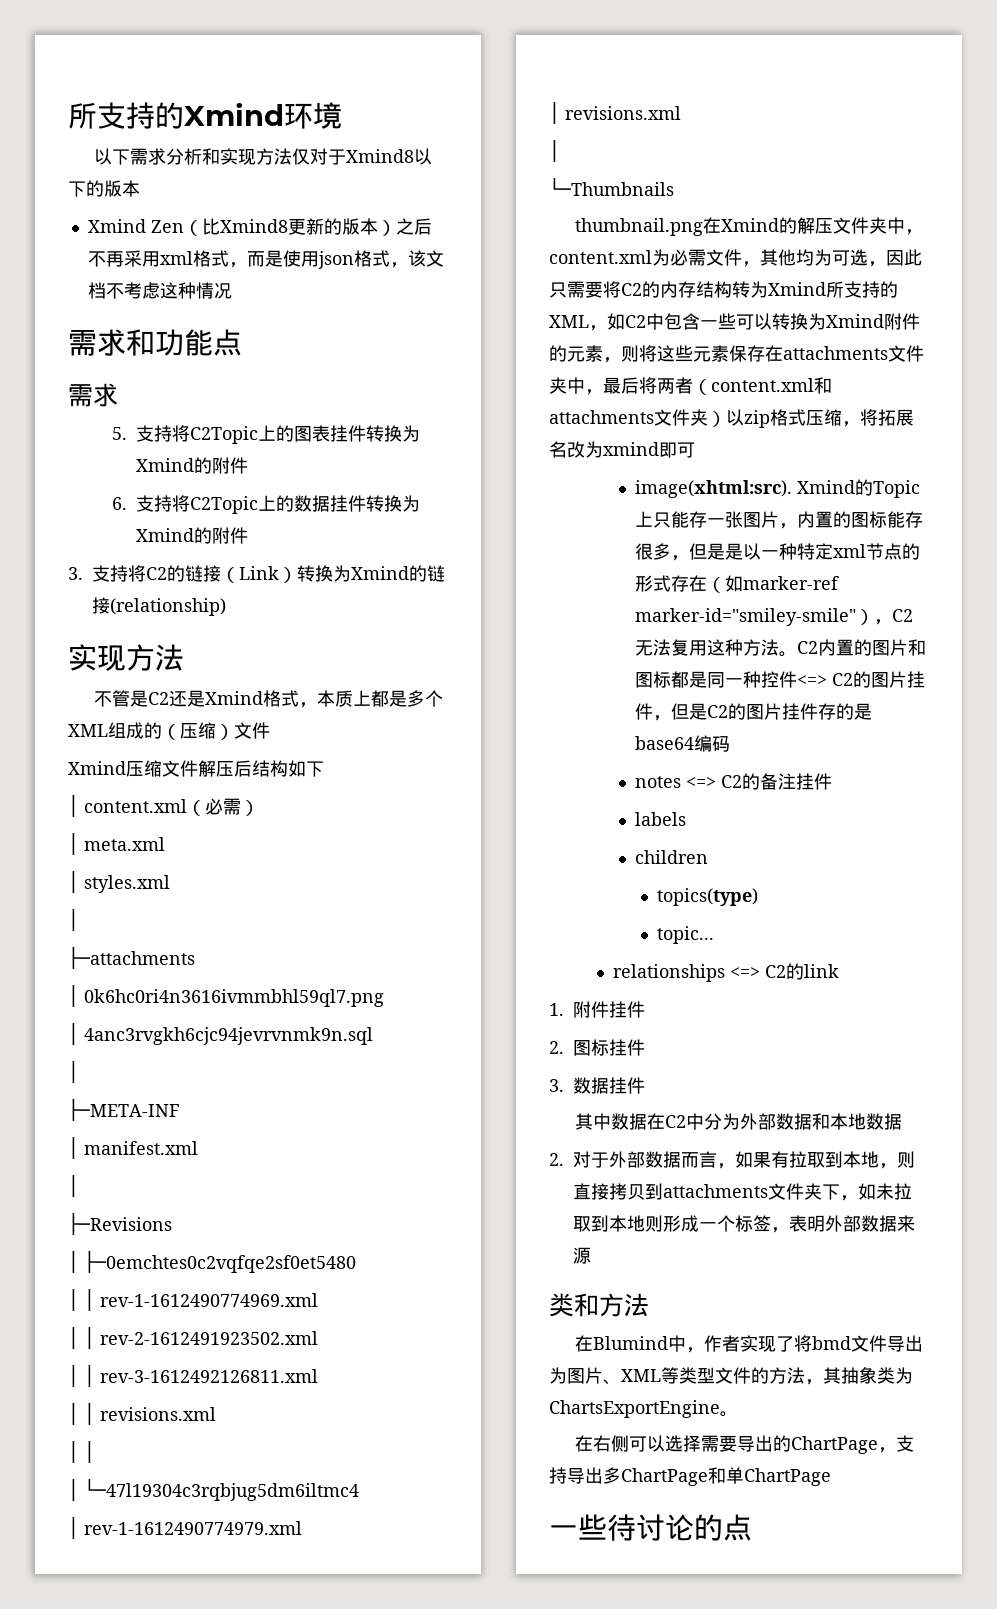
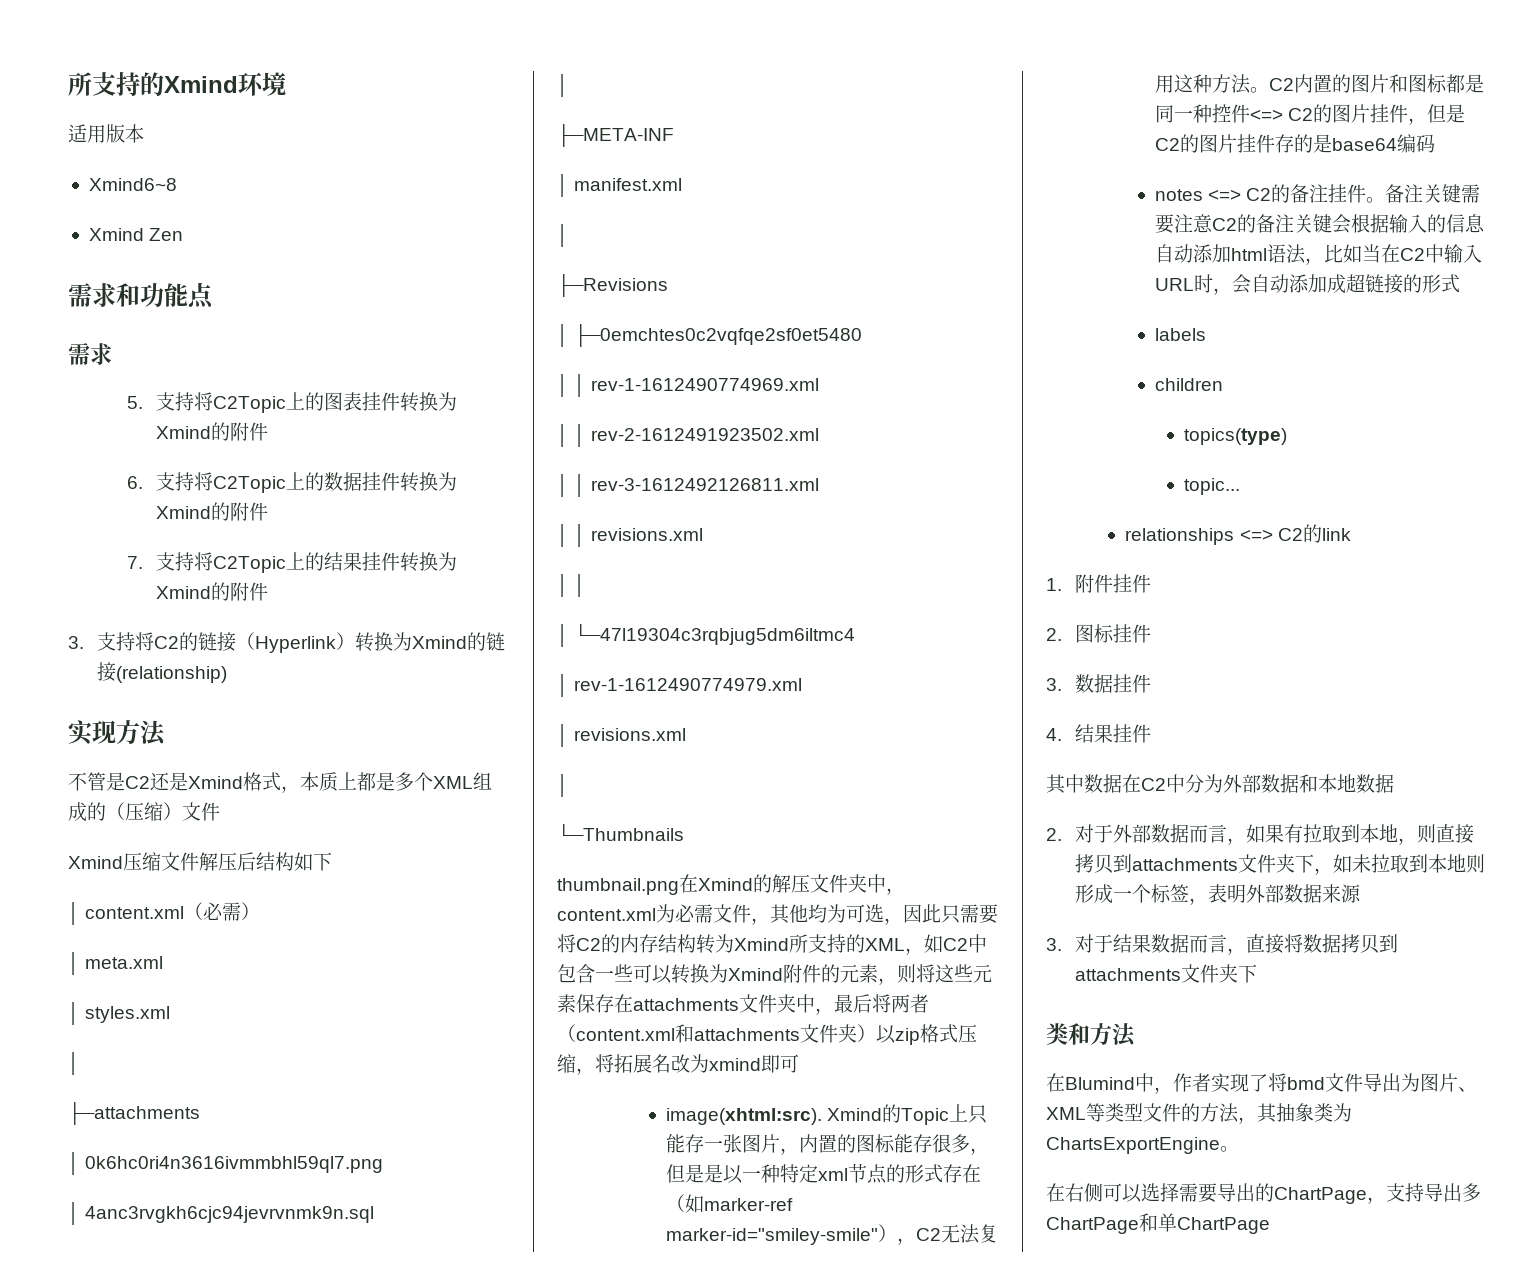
- 以下需求分析和实现方法仅对于Xmind8以下的版本
+ 适用版本
+ Xmind6~8
- Xmind Zen（比Xmind8更新的版本）之后不再采用xml格式，而是使用json格式，该文档不考虑这种情况
+ Xmind Zen
+ 7.支持将C2Topic上的结果挂件转换为Xmind的附件
- 3.支持将C2的链接（Link）转换为Xmind的链接(relationship)
+ 3.支持将C2的链接（Hyperlink）转换为Xmind的链接(relationship)
- notes <=> C2的备注挂件
+ notes <=> C2的备注挂件。备注关键需要注意C2的备注关键会根据输入的信息自动添加html语法，比如当在C2中输入URL时，会自动添加成超链接的形式
+ 4.结果挂件
+ 3.对于结果数据而言，直接将数据拷贝到attachments文件夹下
- 一些待讨论的点

